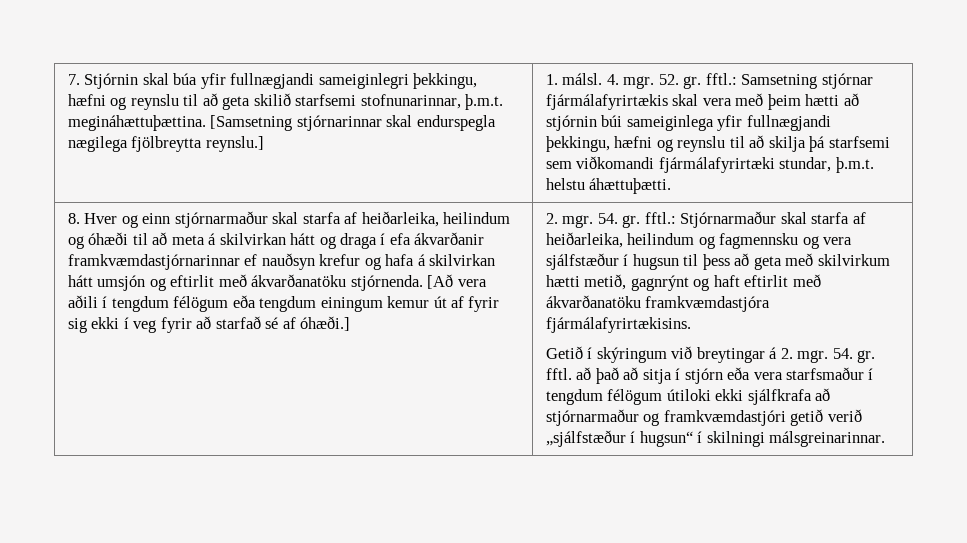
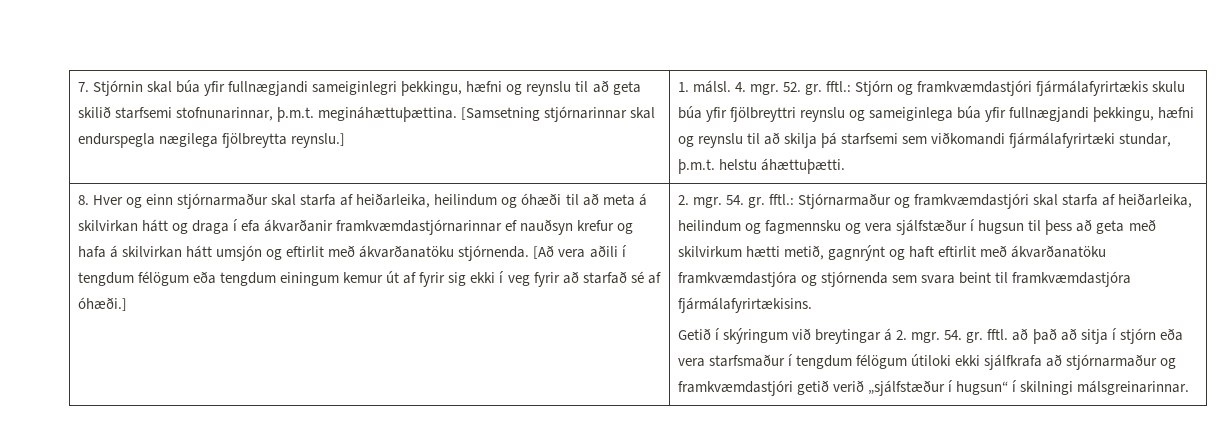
- 52. gr. fftl.: Samsetning stjórnar fjármálafyrirtækis skal vera með þeim hætti að stjórnin búi sameiginlega yfir fullnægjandi þekkingu, hæfni og reynslu til að skilja þá starfsemi sem viðkomandi fjármálafyrirtæki stundar, þ.m.t. helstu áhættuþætti.
+ 52. gr. fftl.: Stjórn og framkvæmdastjóri fjármálafyrirtækis skulu búa yfir fjölbreyttri reynslu og sameiginlega búa yfir fullnægjandi þekkingu, hæfni og reynslu til að skilja þá starfsemi sem viðkomandi fjármálafyrirtæki stundar, þ.m.t. helstu áhættuþætti.
- 54. gr. fftl.: Stjórnarmaður skal starfa af heiðarleika, heilindum og fagmennsku og vera sjálfstæður í hugsun til þess að geta með skilvirkum hætti metið, gagnrýnt og haft eftirlit með ákvarðanatöku framkvæmdastjóra fjármálafyrirtækisins.
+ 54. gr. fftl.: Stjórnarmaður og framkvæmdastjóri skal starfa af heiðarleika, heilindum og fagmennsku og vera sjálfstæður í hugsun til þess að geta með skilvirkum hætti metið, gagnrýnt og haft eftirlit með ákvarðanatöku framkvæmdastjóra og stjórnenda sem svara beint til framkvæmdastjóra fjármálafyrirtækisins.

